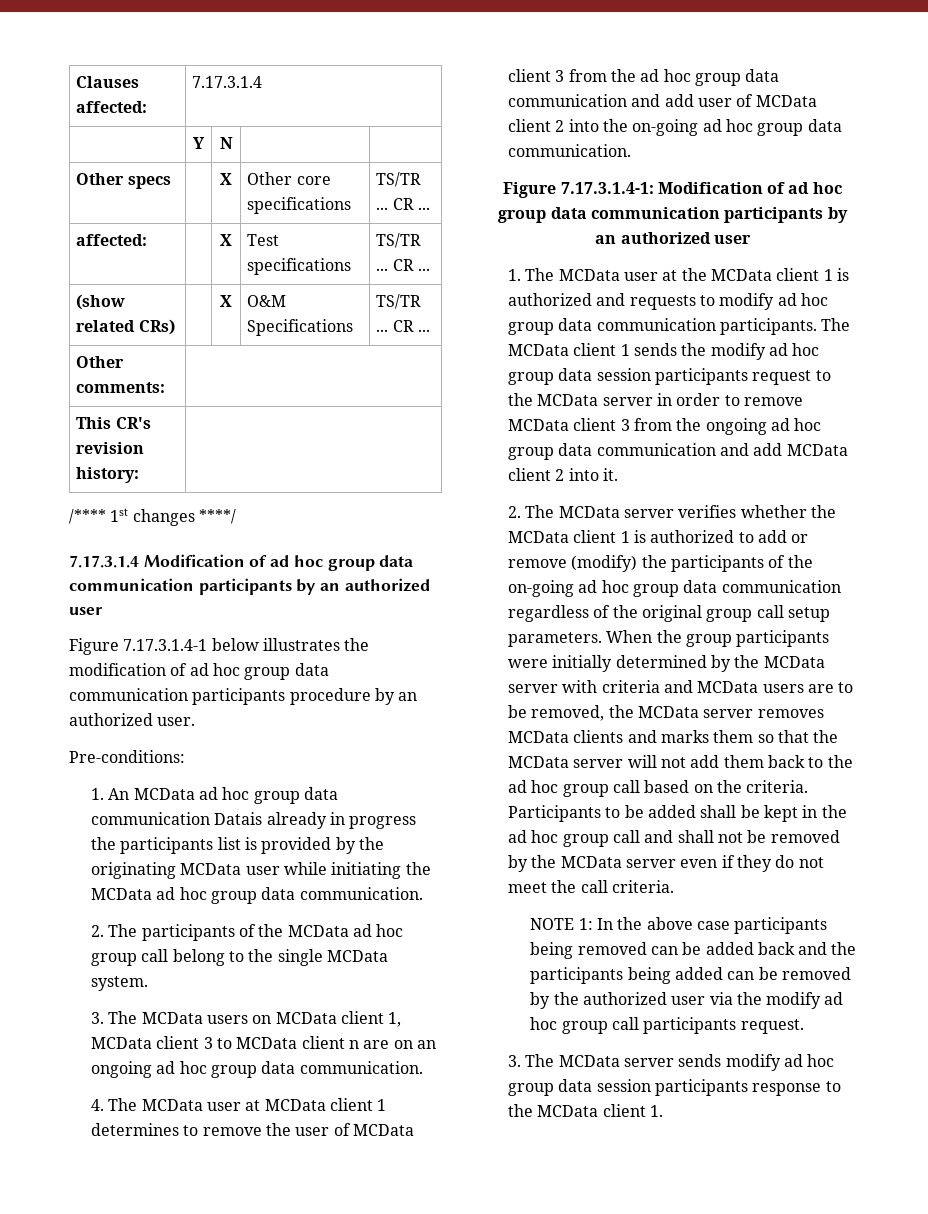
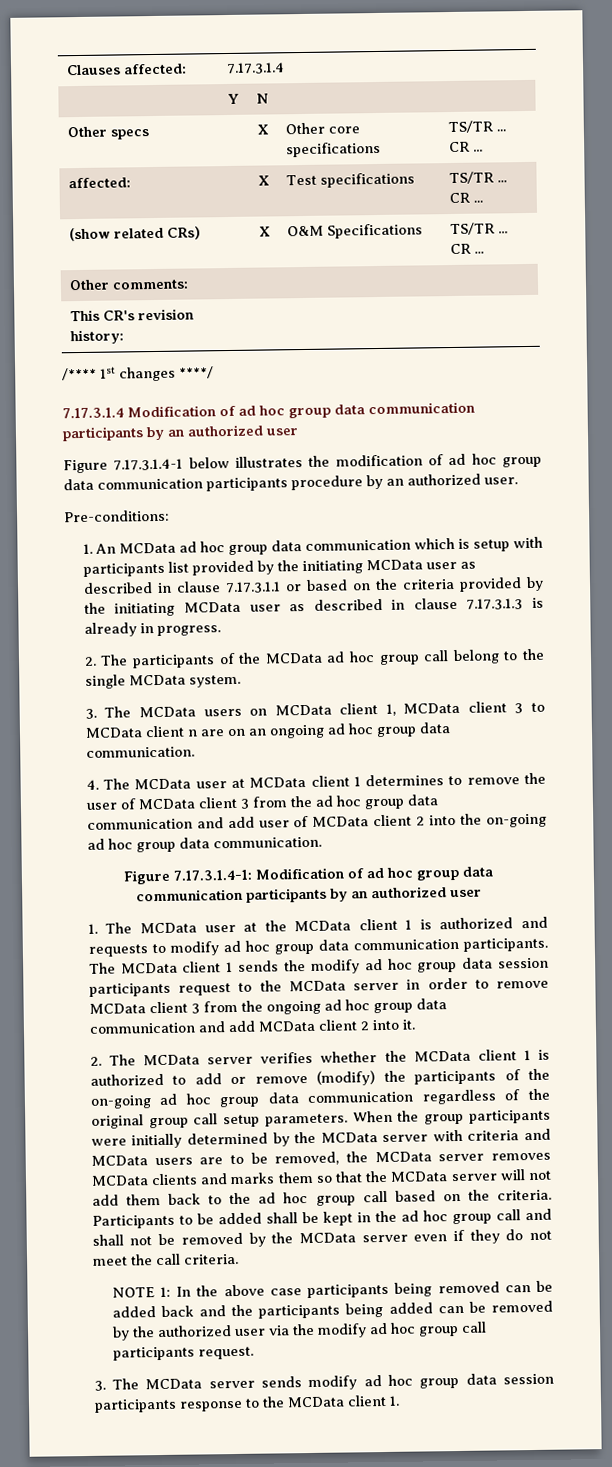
- 1. An MCData ad hoc group data communication Datais already in progress the participants list is provided by the originating MCData user while initiating the MCData ad hoc group data communication.
+ 1. An MCData ad hoc group data communication which is setup with participants list provided by the initiating MCData user as described in clause 7.17.3.1.1 or based on the criteria provided by the initiating MCData user as described in clause 7.17.3.1.3 is already in progress.

